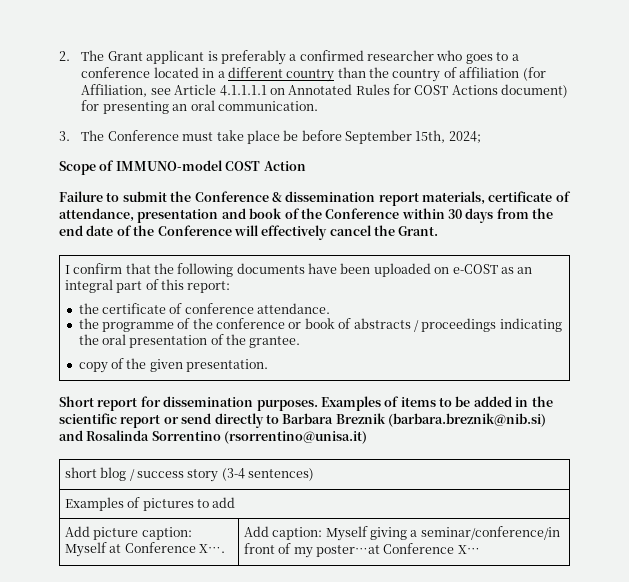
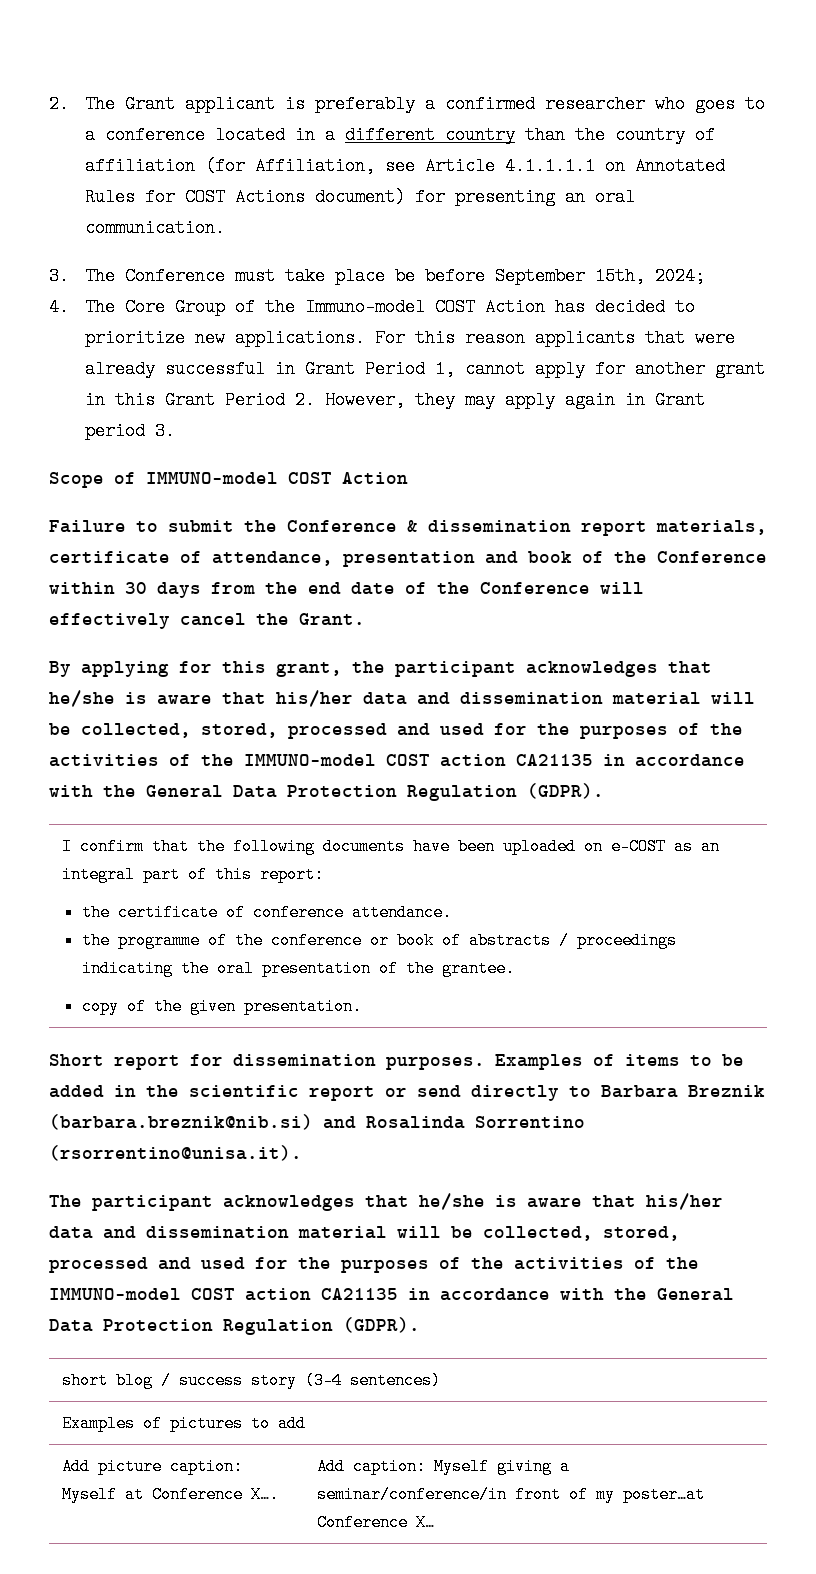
+ 4. The Core Group of the Immuno-model COST Action has decided to prioritize new applications. For this reason applicants that were already successful in Grant Period 1, cannot apply for another grant in this Grant Period 2. However, they may apply again in Grant period 3.
+ By applying for this grant, the participant acknowledges that he/she is aware that his/her data and dissemination material will be collected, stored, processed and used for the purposes of the activities of the IMMUNO-model COST action CA21135 in accordance with the General Data Protection Regulation (GDPR).
- Examples of items to be added in the scientific report or send directly to Barbara Breznik (barbara.breznik@nib.si) and Rosalinda Sorrentino (rsorrentino@unisa.it)
+ Examples of items to be added in the scientific report or send directly to Barbara Breznik (barbara.breznik@nib.si) and Rosalinda Sorrentino (rsorrentino@unisa.it).
+ The participant acknowledges that he/she is aware that his/her data and dissemination material will be collected, stored, processed and used for the purposes of the activities of the IMMUNO-model COST action CA21135 in accordance with the General Data Protection Regulation (GDPR).

